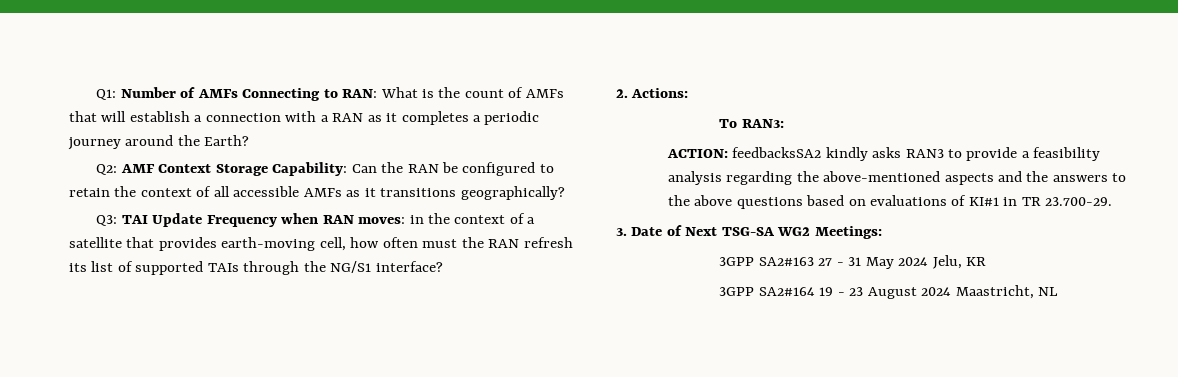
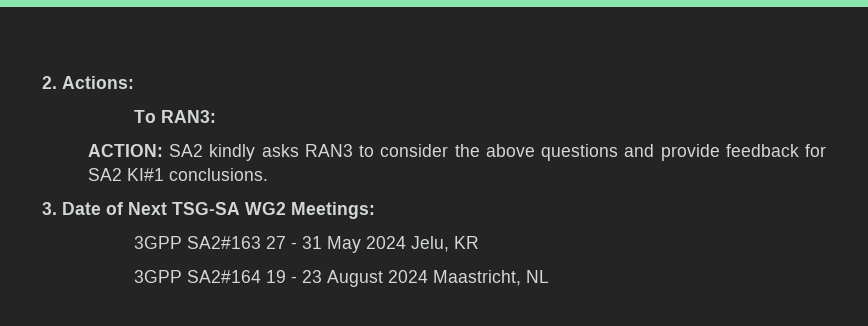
- Q1: Number of AMFs Connecting to RAN: What is the count of AMFs that will establish a connection with a RAN as it completes a periodic journey around the Earth?
- Q2: AMF Context Storage Capability: Can the RAN be configured to retain the context of all accessible AMFs as it transitions geographically?
- Q3: TAI Update Frequency when RAN moves: in the context of a satellite that provides earth-moving cell, how often must the RAN refresh its list of supported TAIs through the NG/S1 interface?
- ACTION: feedbacksSA2 kindly asks RAN3 to provide a feasibility analysis regarding the above-mentioned aspects and the answers to the above questions based on evaluations of KI#1 in TR 23.700-29.
+ ACTION: SA2 kindly asks RAN3 to consider the above questions and provide feedback for SA2 KI#1 conclusions.

